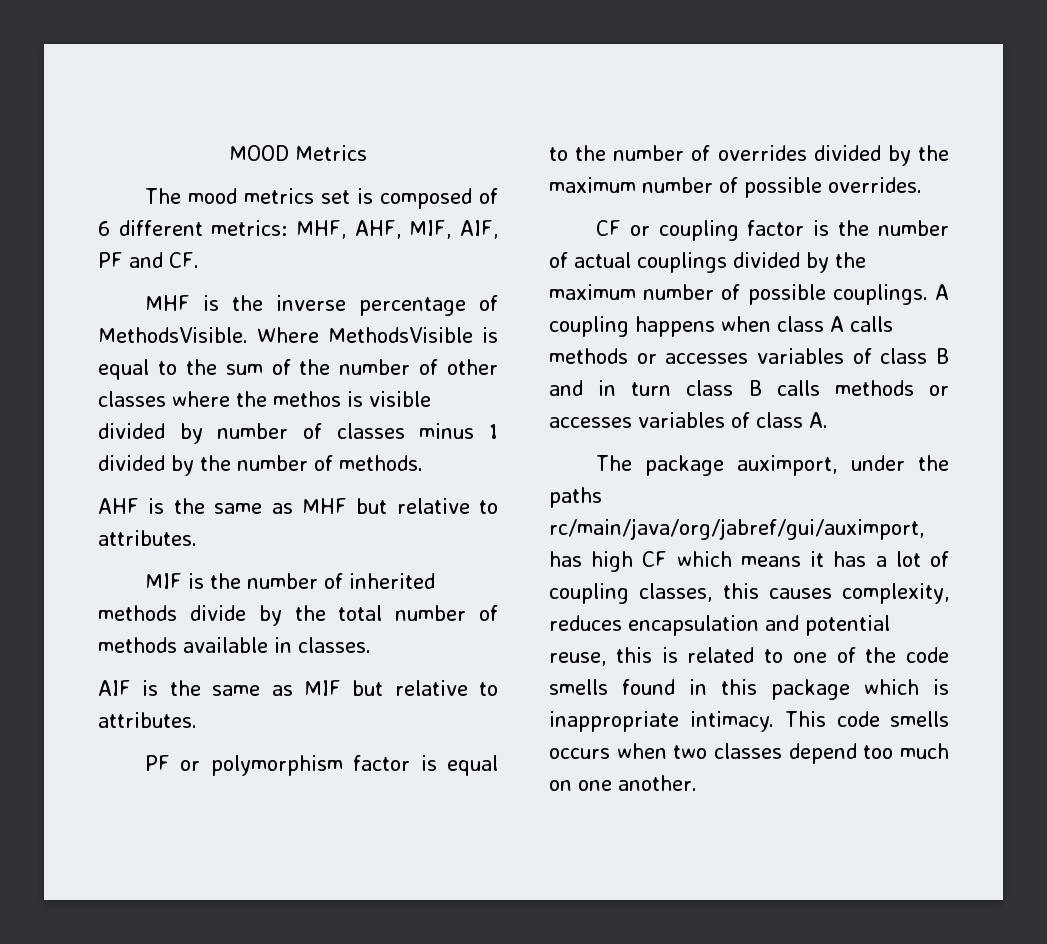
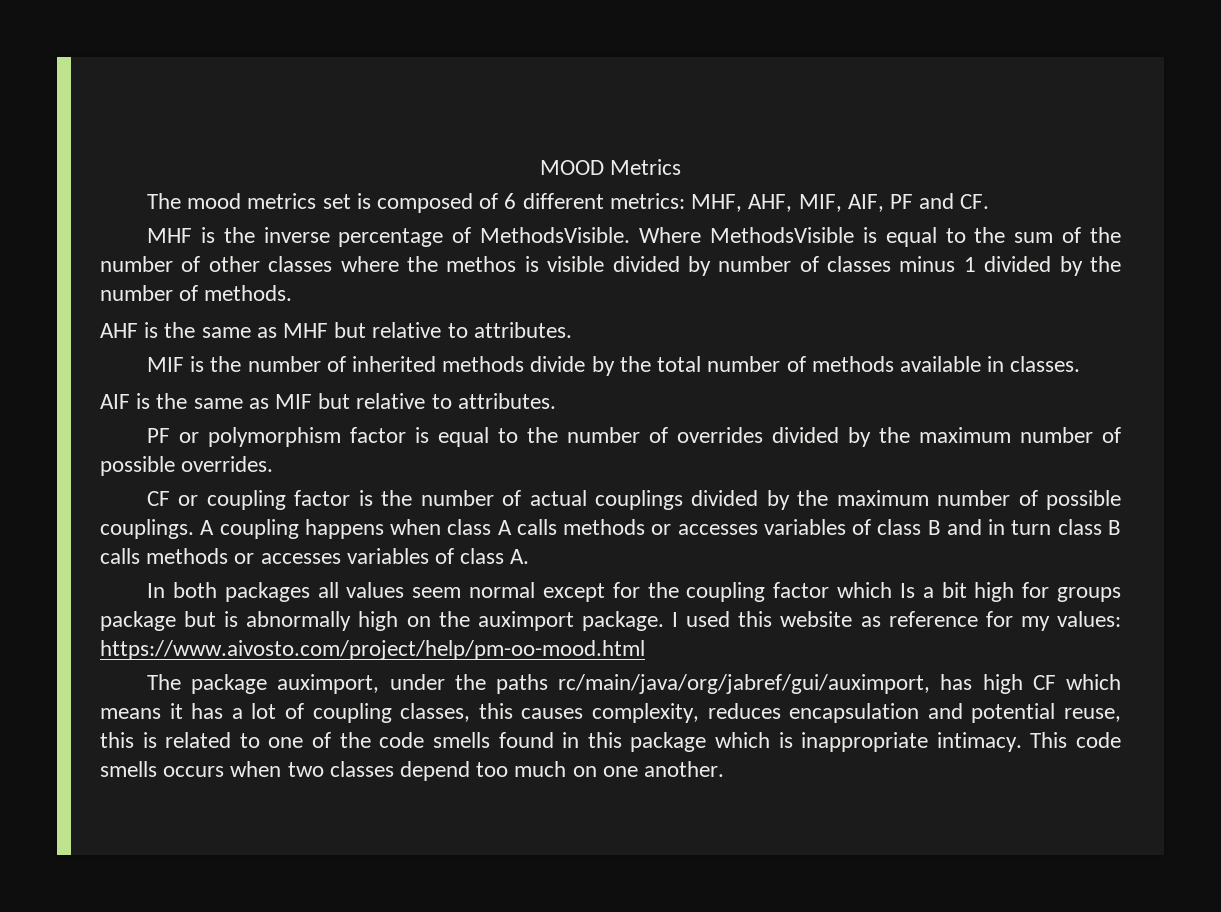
+ In both packages all values seem normal except for the coupling factor which Is a bit high for groups package but is abnormally high on the auximport package. I used this website as reference for my values: https://www.aivosto.com/project/help/pm-oo-mood.html

